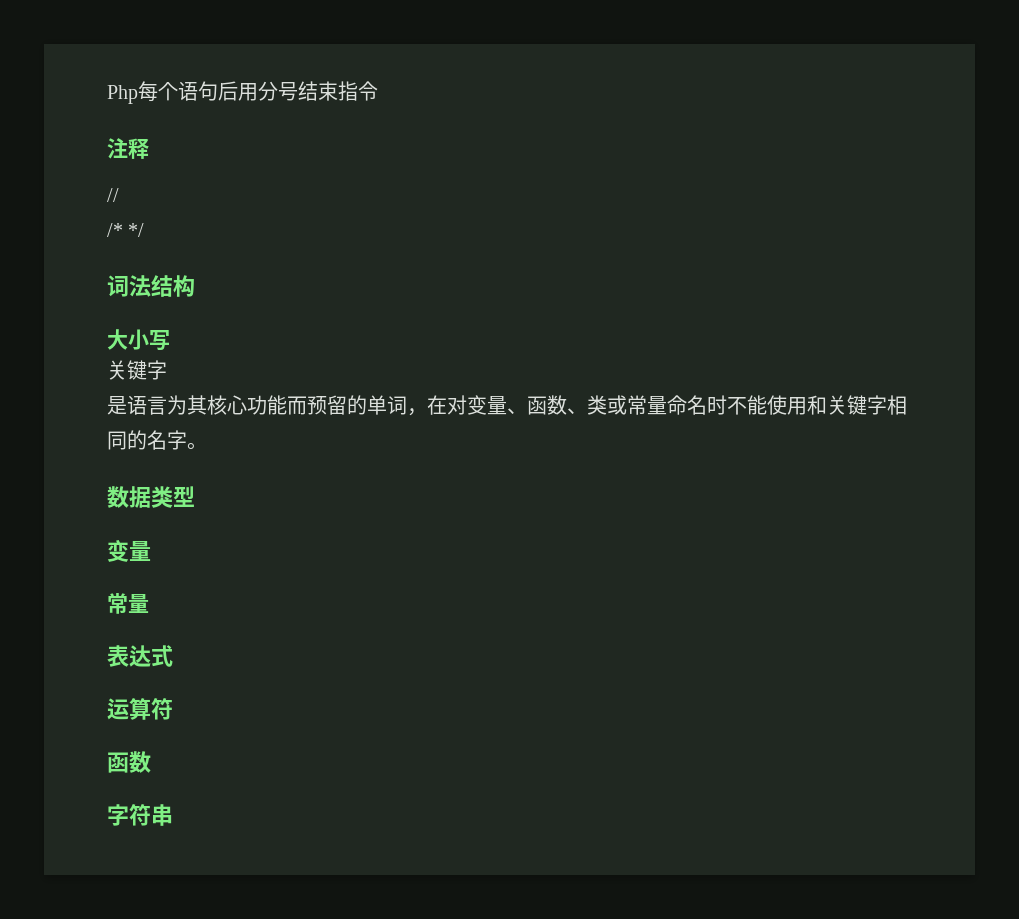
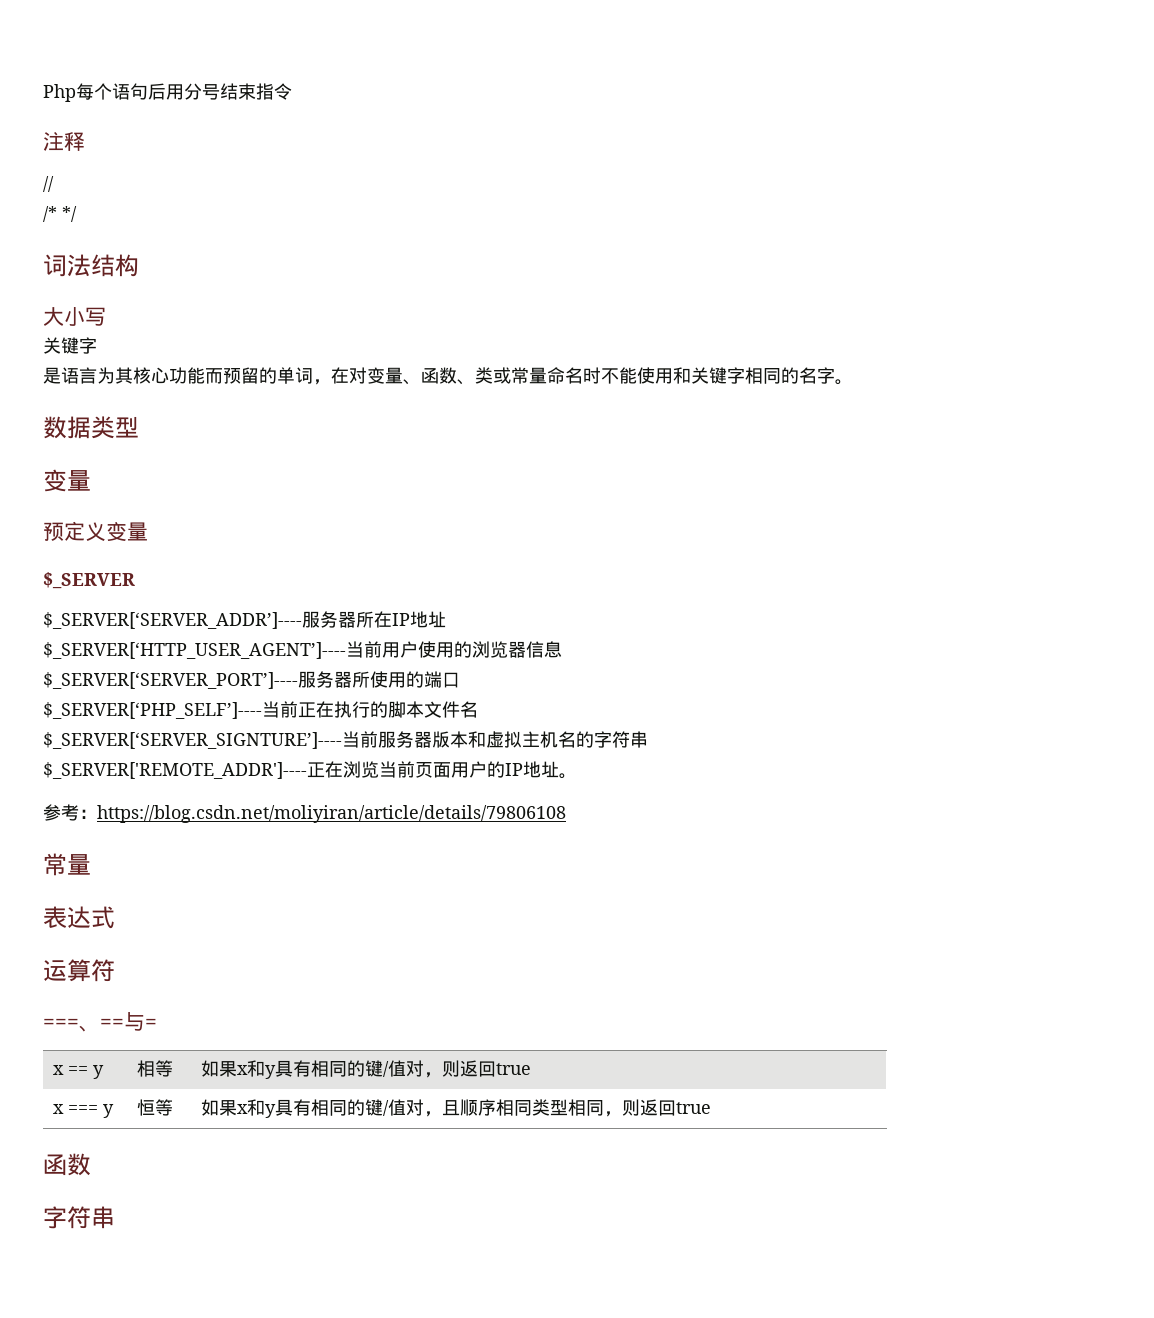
  数据类型
  变量
+ 预定义变量
+ $_SERVER
+ $_SERVER[‘SERVER_ADDR’]----服务器所在IP地址
+ $_SERVER[‘HTTP_USER_AGENT’]----当前用户使用的浏览器信息
+ $_SERVER[‘SERVER_PORT’]----服务器所使用的端口
+ $_SERVER[‘PHP_SELF’]----当前正在执行的脚本文件名
+ $_SERVER[‘SERVER_SIGNTURE’]----当前服务器版本和虚拟主机名的字符串
+ $_SERVER['REMOTE_ADDR']----正在浏览当前页面用户的IP地址。
+ 参考：https://blog.csdn.net/moliyiran/article/details/79806108
  常量
  表达式
  运算符
+ ===、==与=
+ x == y | 相等 | 如果x和y具有相同的键/值对，则返回true
+ x === y | 恒等 | 如果x和y具有相同的键/值对，且顺序相同类型相同，则返回true

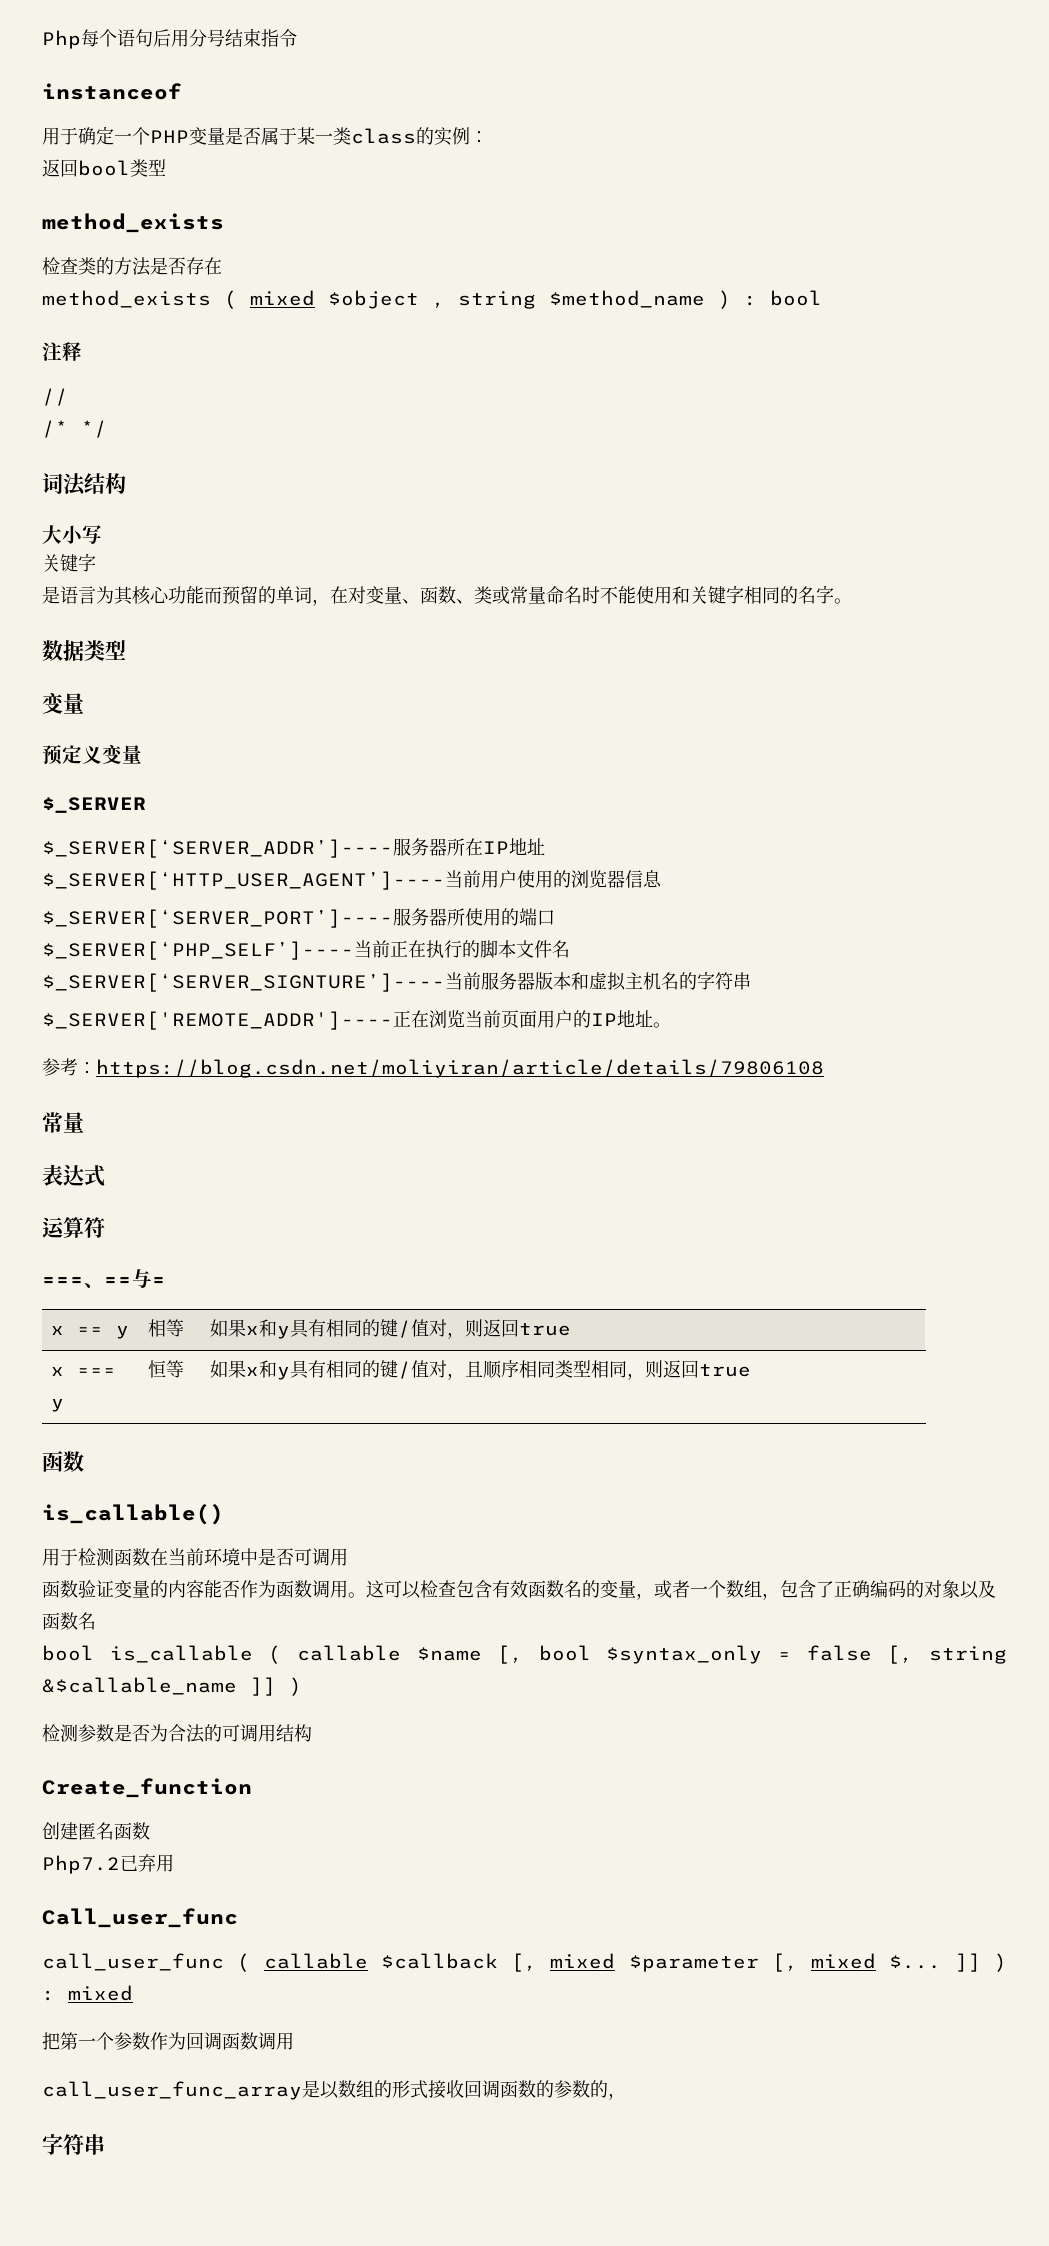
+ instanceof
+ 用于确定一个PHP变量是否属于某一类class的实例：
+ 返回bool类型
+ method_exists
+ 检查类的方法是否存在
+ method_exists ( mixed $object , string $method_name ) : bool
+ is_callable()
+ 用于检测函数在当前环境中是否可调用
+ 函数验证变量的内容能否作为函数调用。这可以检查包含有效函数名的变量，或者一个数组，包含了正确编码的对象以及函数名
+ bool is_callable ( callable $name [, bool $syntax_only = false [, string &$callable_name ]] )
+ 检测参数是否为合法的可调用结构
+ Create_function
+ 创建匿名函数
+ Php7.2已弃用
+ Call_user_func
+ call_user_func ( callable $callback [, mixed $parameter [, mixed $... ]] ) : mixed
+ 把第一个参数作为回调函数调用
+ call_user_func_array是以数组的形式接收回调函数的参数的，

